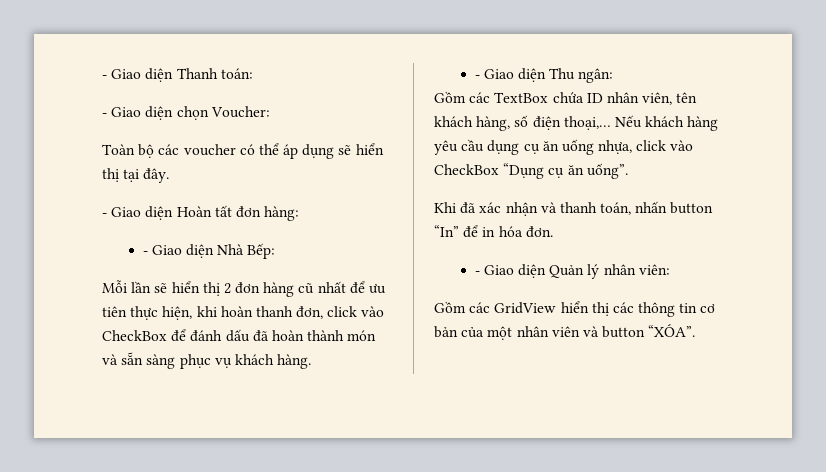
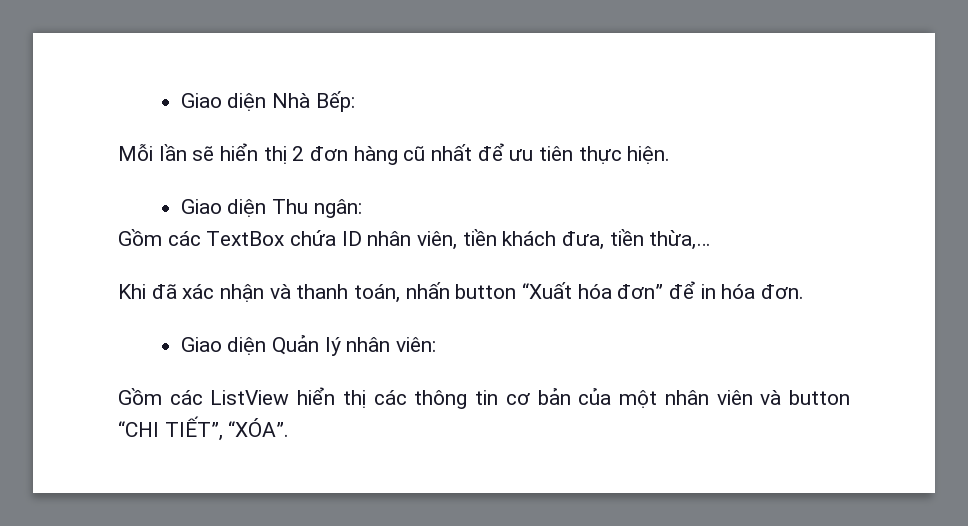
- - Giao diện Thanh toán:
- - Giao diện chọn Voucher:
- Toàn bộ các voucher có thể áp dụng sẽ hiển thị tại đây.
- - Giao diện Hoàn tất đơn hàng:
- - Giao diện Nhà Bếp:
+ Giao diện Nhà Bếp:
- Mỗi lần sẽ hiển thị 2 đơn hàng cũ nhất để ưu tiên thực hiện, khi hoàn thanh đơn, click vào CheckBox để đánh dấu đã hoàn thành món và sẵn sàng phục vụ khách hàng.
- - Giao diện Thu ngân:
+ Mỗi lần sẽ hiển thị 2 đơn hàng cũ nhất để ưu tiên thực hiện.
+ Giao diện Thu ngân:
- Gồm các TextBox chứa ID nhân viên, tên khách hàng, số điện thoại,… Nếu khách hàng yêu cầu dụng cụ ăn uống nhựa, click vào CheckBox “Dụng cụ ăn uống”.
+ Gồm các TextBox chứa ID nhân viên, tiền khách đưa, tiền thừa,…
- Khi đã xác nhận và thanh toán, nhấn button “In” để in hóa đơn.
+ Khi đã xác nhận và thanh toán, nhấn button “Xuất hóa đơn” để in hóa đơn.
- - Giao diện Quản lý nhân viên:
+ Giao diện Quản lý nhân viên:
- Gồm các GridView hiển thị các thông tin cơ bản của một nhân viên và button “XÓA”.
+ Gồm các ListView hiển thị các thông tin cơ bản của một nhân viên và button “CHI TIẾT”, “XÓA”.

